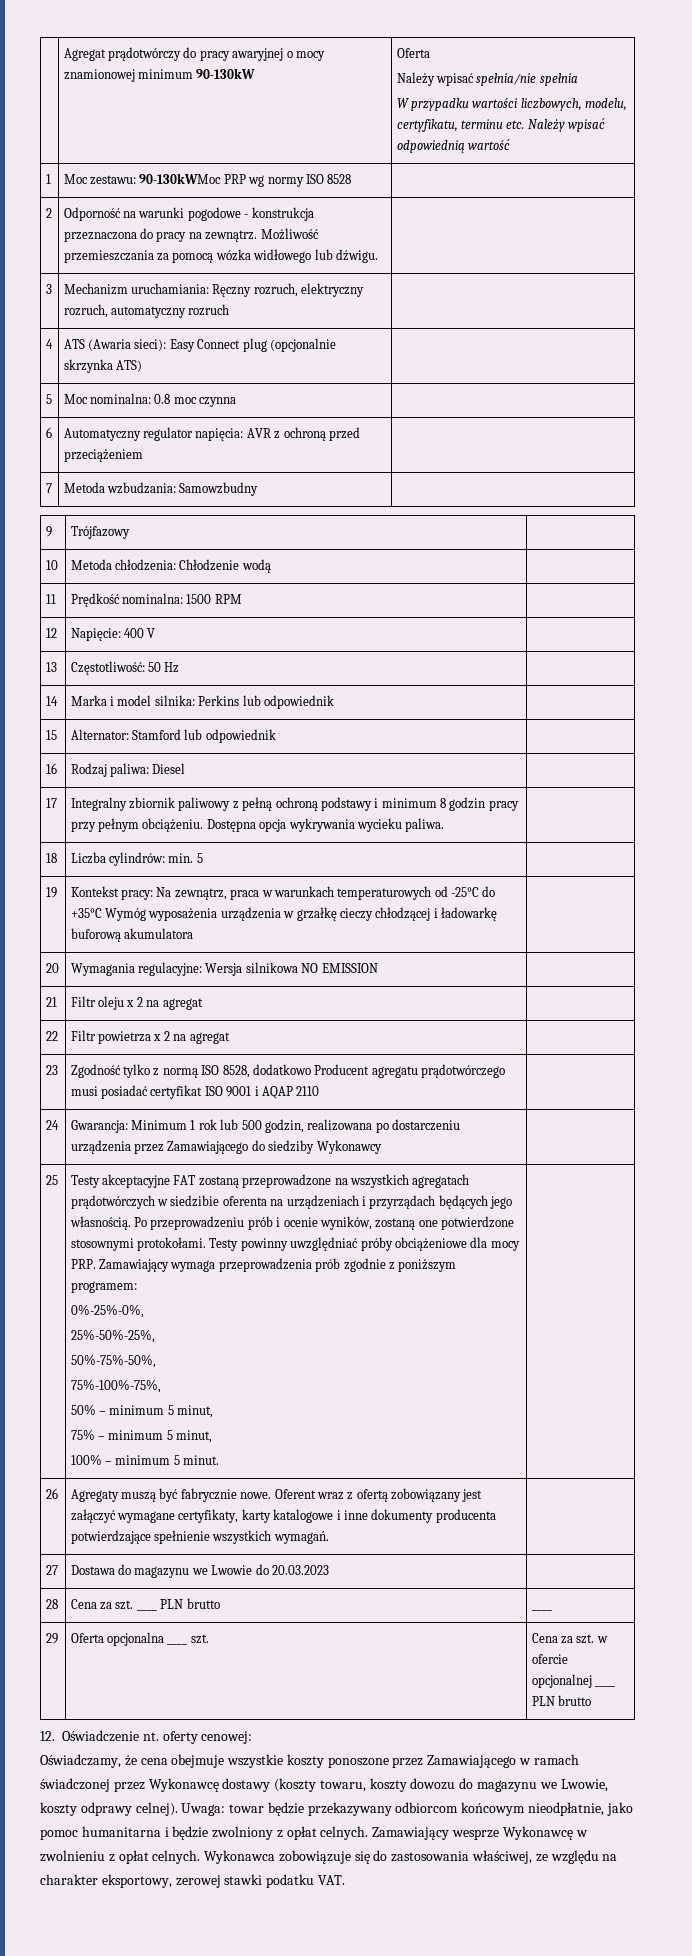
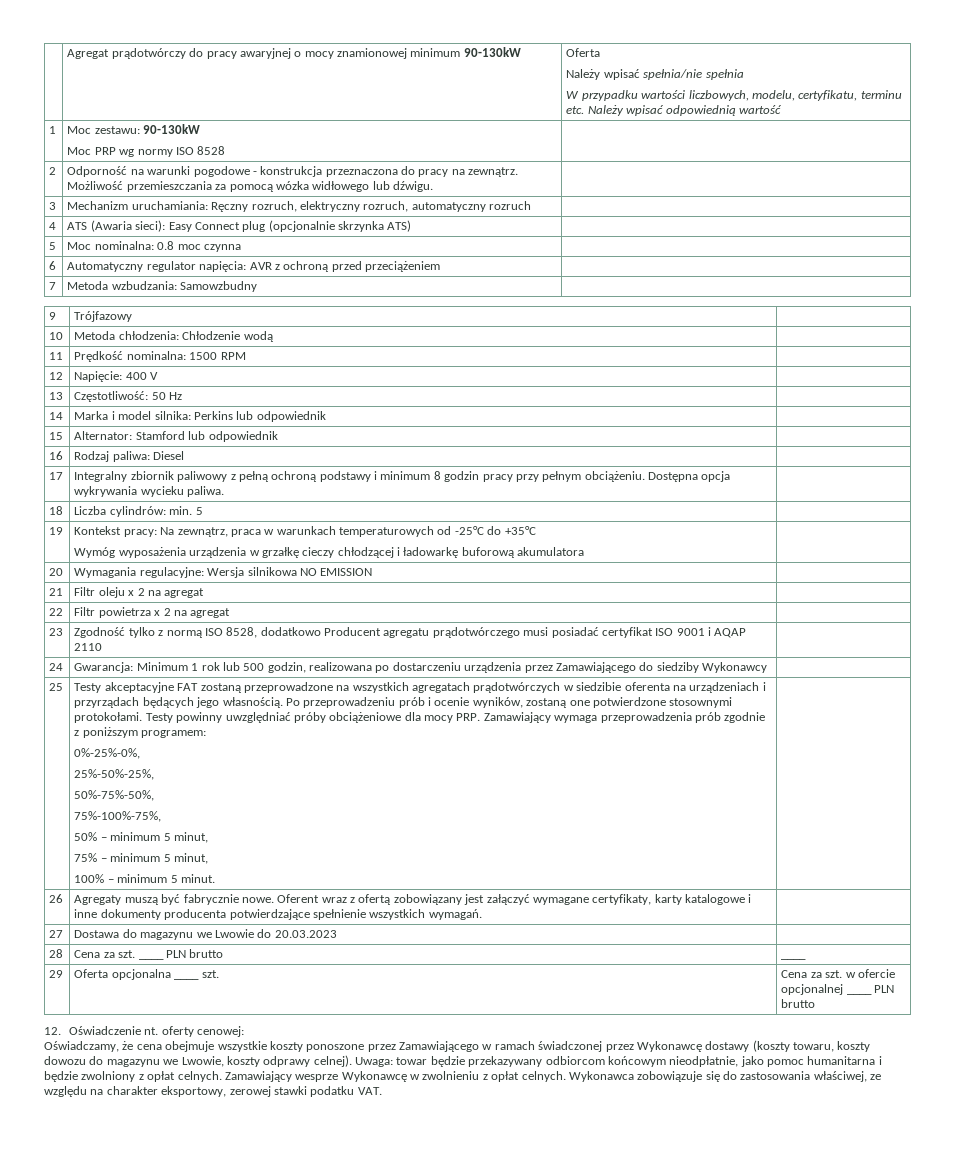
- 1 | Moc zestawu: 90-130kWMoc PRP wg normy ISO 8528 |
+ 1 | Moc zestawu: 90-130kW
+ Moc PRP wg normy ISO 8528 |
- 19 | Kontekst pracy: Na zewnątrz, praca w warunkach temperaturowych od -25°C do +35°C Wymóg wyposażenia urządzenia w grzałkę cieczy chłodzącej i ładowarkę buforową akumulatora |
+ 19 | Kontekst pracy: Na zewnątrz, praca w warunkach temperaturowych od -25°C do +35°C
+ Wymóg wyposażenia urządzenia w grzałkę cieczy chłodzącej i ładowarkę buforową akumulatora |

